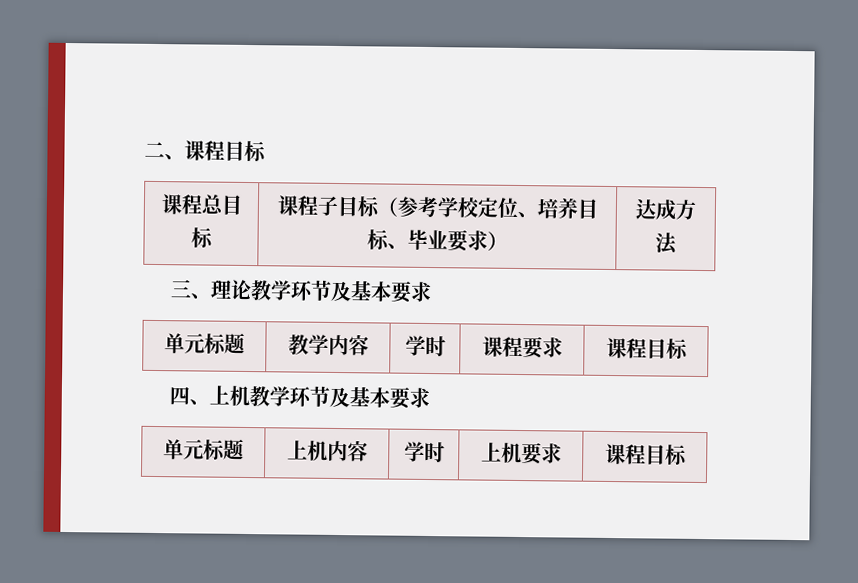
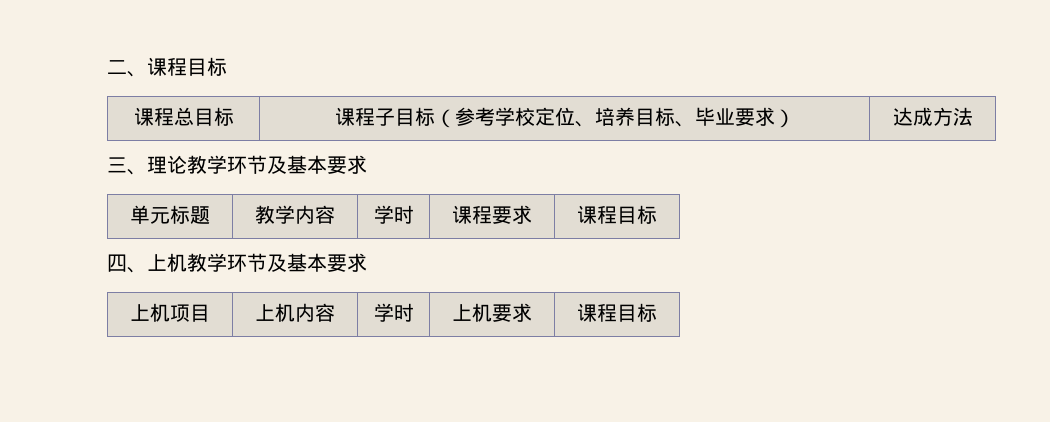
- 单元标题 | 上机内容 | 学时 | 上机要求 | 课程目标
+ 上机项目 | 上机内容 | 学时 | 上机要求 | 课程目标

